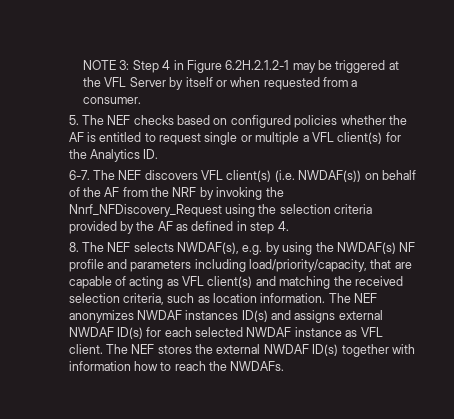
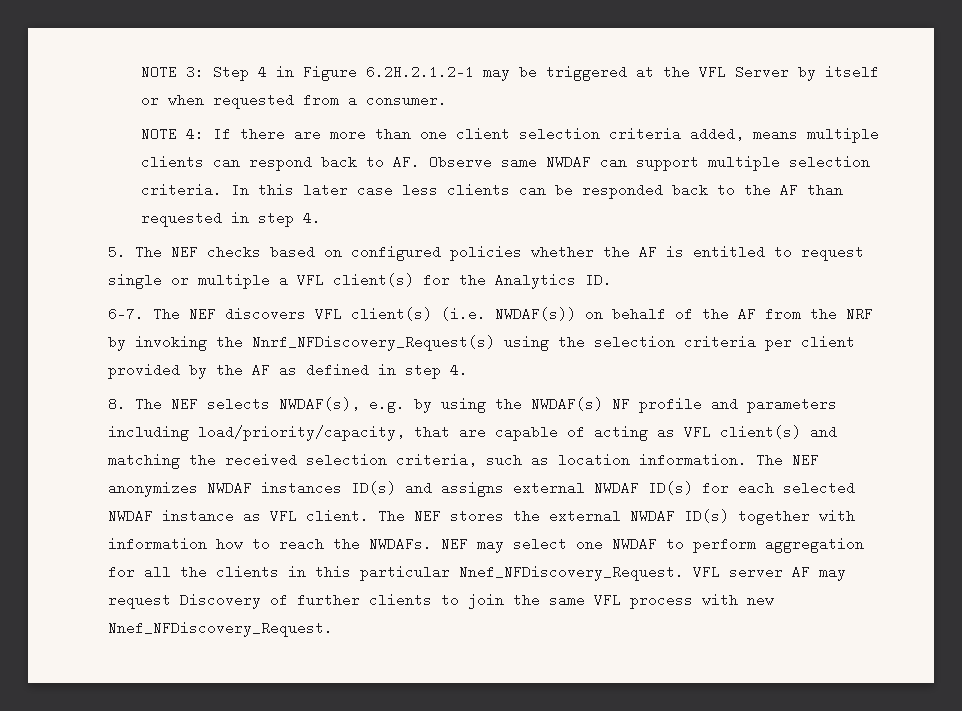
+ NOTE 4: If there are more than one client selection criteria added, means multiple clients can respond back to AF. Observe same NWDAF can support multiple selection criteria. In this later case less clients can be responded back to the AF than requested in step 4.
- The NEF discovers VFL client(s) (i.e. NWDAF(s)) on behalf of the AF from the NRF by invoking the Nnrf_NFDiscovery_Request using the selection criteria provided by the AF as defined in step 4.
+ The NEF discovers VFL client(s) (i.e. NWDAF(s)) on behalf of the AF from the NRF by invoking the Nnrf_NFDiscovery_Request(s) using the selection criteria per client provided by the AF as defined in step 4.
+ NEF may select one NWDAF to perform aggregation for all the clients in this particular Nnef_NFDiscovery_Request. VFL server AF may request Discovery of further clients to join the same VFL process with new Nnef_NFDiscovery_Request.

